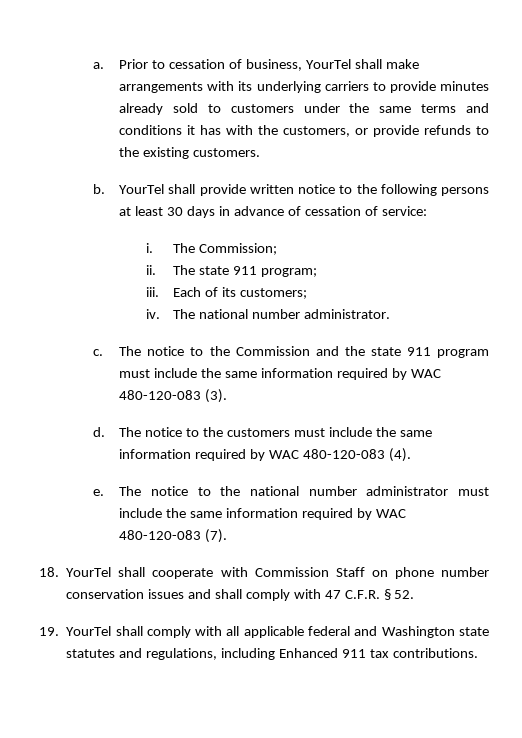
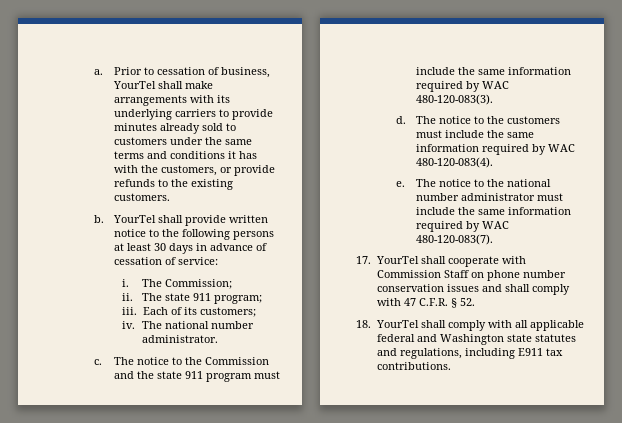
- The notice to the Commission and the state 911 program must include the same information required by WAC 480-120-083 (3).
+ The notice to the Commission and the state 911 program must include the same information required by WAC 480-120-083(3).
- The notice to the customers must include the same information required by WAC 480-120-083 (4).
+ The notice to the customers must include the same information required by WAC 480-120-083(4).
- The notice to the national number administrator must include the same information required by WAC 480-120-083 (7).
- 18. YourTel shall cooperate with Commission Staff on phone number conservation issues and shall comply with 47 C.F.R. § 52.
+ The notice to the national number administrator must include the same information required by WAC 480-120-083(7).
+ 17. YourTel shall cooperate with Commission Staff on phone number conservation issues and shall comply with 47 C.F.R. § 52.
- 19. YourTel shall comply with all applicable federal and Washington state statutes and regulations, including Enhanced 911 tax contributions.
+ 18. YourTel shall comply with all applicable federal and Washington state statutes and regulations, including E911 tax contributions.

